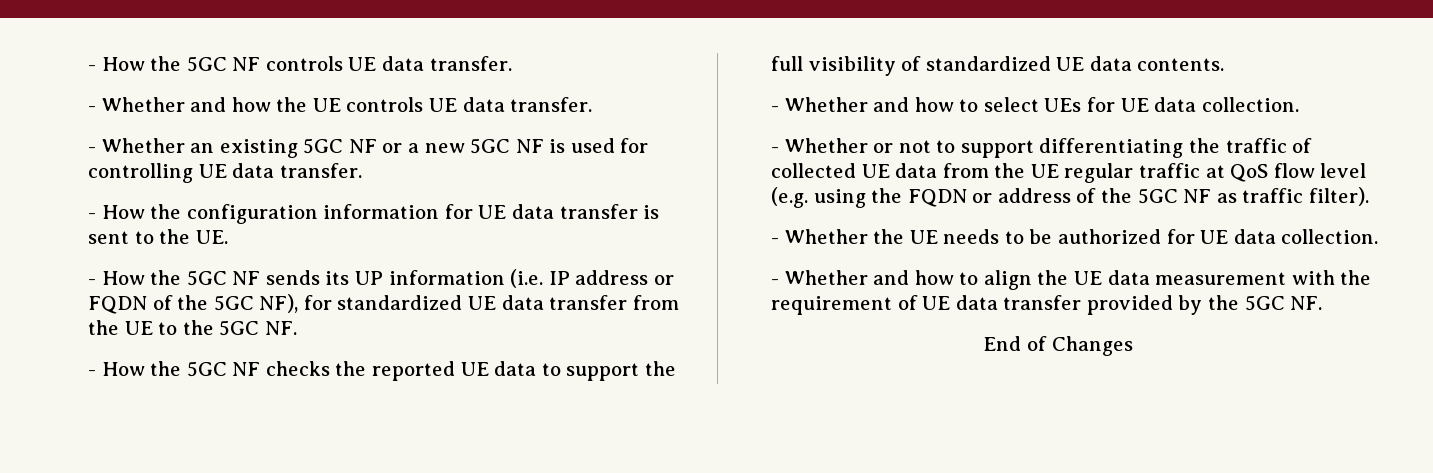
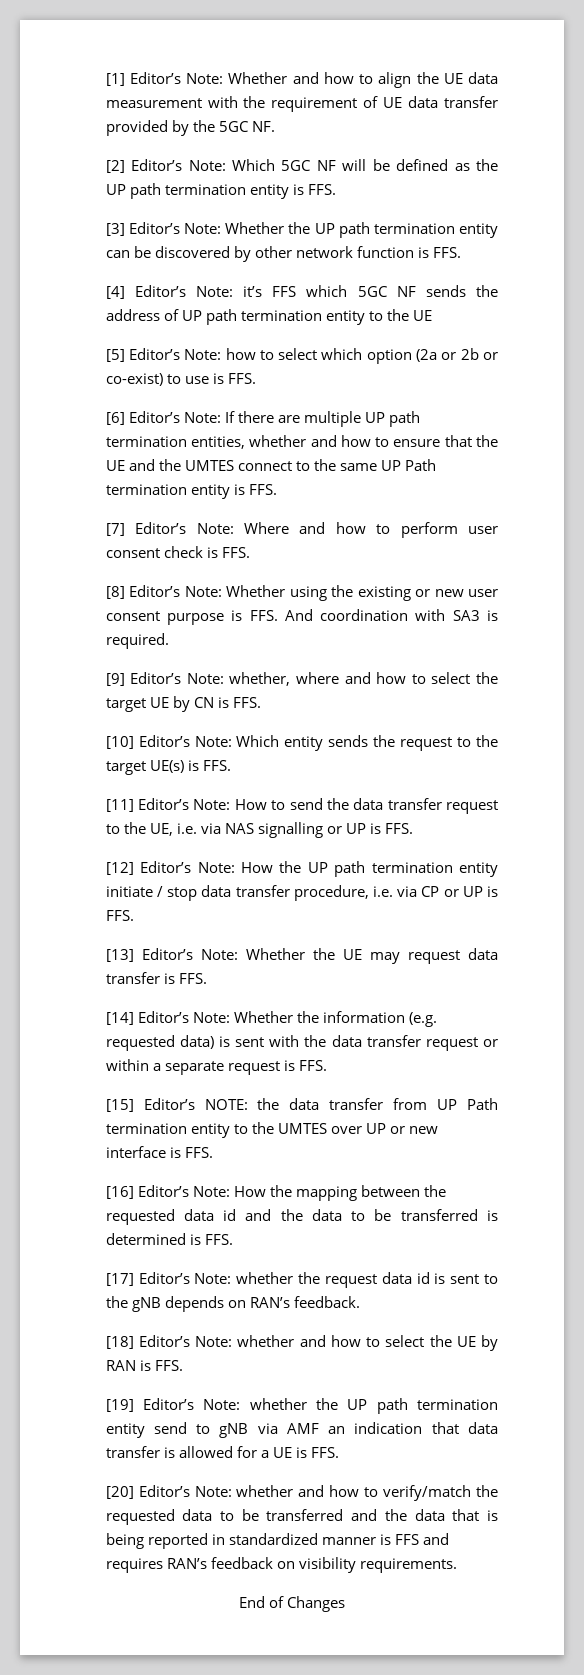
- - How the 5GC NF controls UE data transfer.
- - Whether and how the UE controls UE data transfer.
- - Whether an existing 5GC NF or a new 5GC NF is used for controlling UE data transfer.
- - How the configuration information for UE data transfer is sent to the UE.
- - How the 5GC NF sends its UP information (i.e. IP address or FQDN of the 5GC NF), for standardized UE data transfer from the UE to the 5GC NF.
- - How the 5GC NF checks the reported UE data to support the full visibility of standardized UE data contents.
- - Whether and how to select UEs for UE data collection.
- - Whether or not to support differentiating the traffic of collected UE data from the UE regular traffic at QoS flow level (e.g. using the FQDN or address of the 5GC NF as traffic filter).
- - Whether the UE needs to be authorized for UE data collection.
- - Whether and how to align the UE data measurement with the requirement of UE data transfer provided by the 5GC NF.
+ [1] Editor’s Note: Whether and how to align the UE data measurement with the requirement of UE data transfer provided by the 5GC NF.
+ [2] Editor’s Note: Which 5GC NF will be defined as the UP path termination entity is FFS.
+ [3] Editor’s Note: Whether the UP path termination entity can be discovered by other network function is FFS.
+ [4] Editor’s Note: it’s FFS which 5GC NF sends the address of UP path termination entity to the UE
+ [5] Editor’s Note: how to select which option (2a or 2b or co-exist) to use is FFS.
+ [6] Editor’s Note: If there are multiple UP path termination entities, whether and how to ensure that the UE and the UMTES connect to the same UP Path termination entity is FFS.
+ [7] Editor’s Note: Where and how to perform user consent check is FFS.
+ [8] Editor’s Note: Whether using the existing or new user consent purpose is FFS. And coordination with SA3 is required.
+ [9] Editor’s Note: whether, where and how to select the target UE by CN is FFS.
+ [10] Editor’s Note: Which entity sends the request to the target UE(s) is FFS.
+ [11] Editor’s Note: How to send the data transfer request to the UE, i.e. via NAS signalling or UP is FFS.
+ [12] Editor’s Note: How the UP path termination entity initiate / stop data transfer procedure, i.e. via CP or UP is FFS.
+ [13] Editor’s Note: Whether the UE may request data transfer is FFS.
+ [14] Editor’s Note: Whether the information (e.g. requested data) is sent with the data transfer request or within a separate request is FFS.
+ [15] Editor’s NOTE: the data transfer from UP Path termination entity to the UMTES over UP or new interface is FFS.
+ [16] Editor’s Note: How the mapping between the requested data id and the data to be transferred is determined is FFS.
+ [17] Editor’s Note: whether the request data id is sent to the gNB depends on RAN’s feedback.
+ [18] Editor’s Note: whether and how to select the UE by RAN is FFS.
+ [19] Editor’s Note: whether the UP path termination entity send to gNB via AMF an indication that data transfer is allowed for a UE is FFS.
+ [20] Editor’s Note: whether and how to verify/match the requested data to be transferred and the data that is being reported in standardized manner is FFS and requires RAN’s feedback on visibility requirements.

